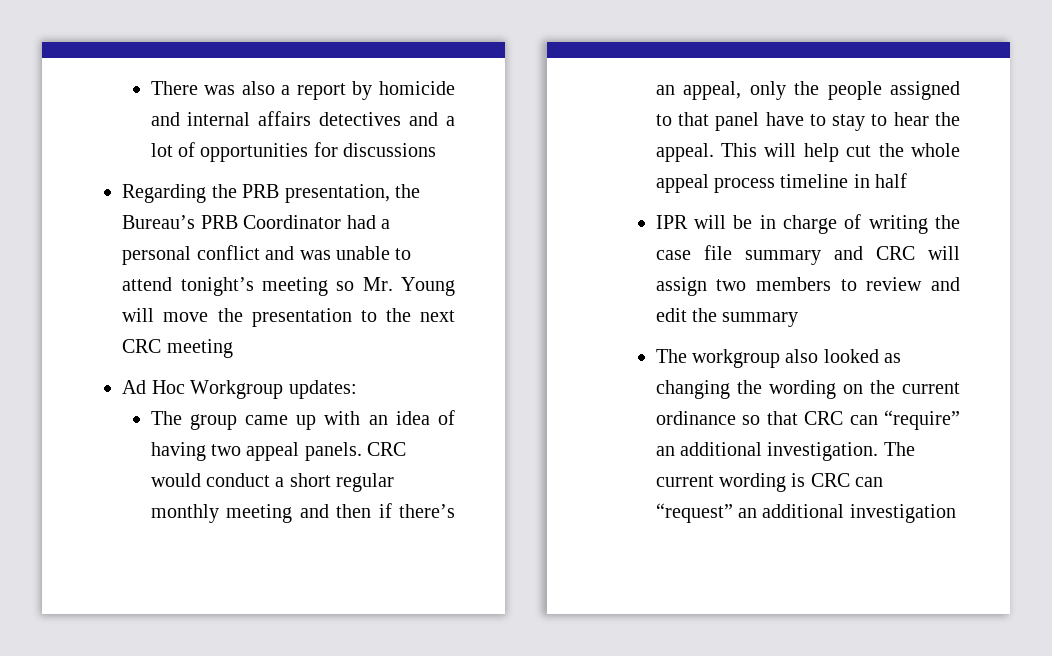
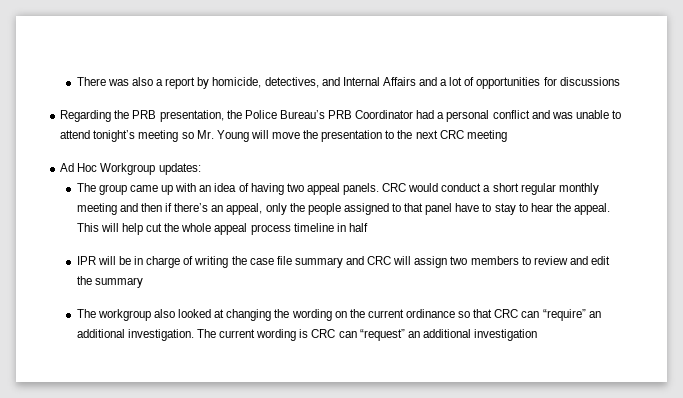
- There was also a report by homicide and internal affairs detectives and a lot of opportunities for discussions
+ There was also a report by homicide, detectives, and Internal Affairs and a lot of opportunities for discussions
- Regarding the PRB presentation, the Bureau’s PRB Coordinator had a personal conflict and was unable to attend tonight’s meeting so Mr. Young will move the presentation to the next CRC meeting
+ Regarding the PRB presentation, the Police Bureau’s PRB Coordinator had a personal conflict and was unable to attend tonight’s meeting so Mr. Young will move the presentation to the next CRC meeting
- The workgroup also looked as changing the wording on the current ordinance so that CRC can “require” an additional investigation.
+ The workgroup also looked at changing the wording on the current ordinance so that CRC can “require” an additional investigation.

